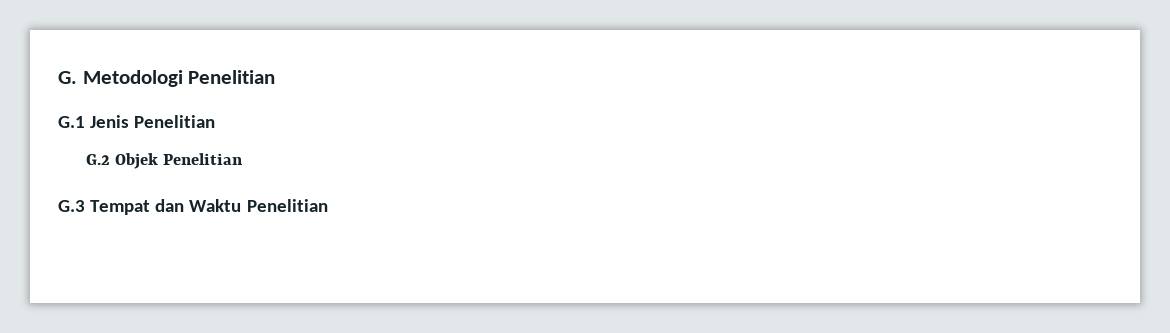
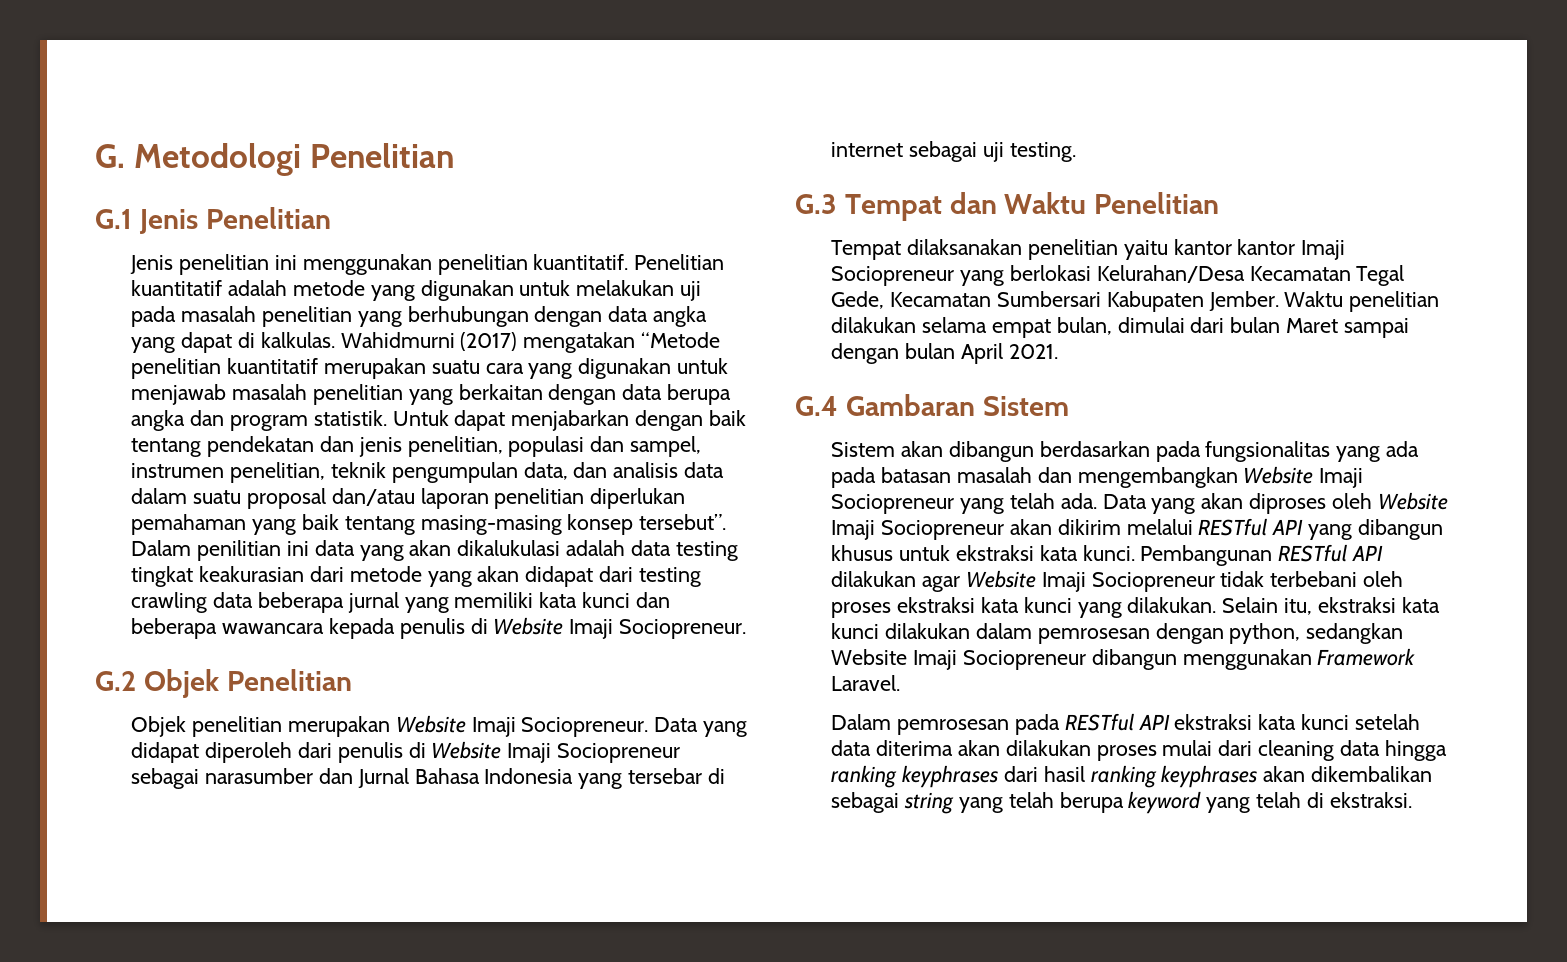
+ Jenis penelitian ini menggunakan penelitian kuantitatif. Penelitian kuantitatif adalah metode yang digunakan untuk melakukan uji pada masalah penelitian yang berhubungan dengan data angka yang dapat di kalkulas. Wahidmurni (2017) mengatakan “Metode penelitian kuantitatif merupakan suatu cara yang digunakan untuk menjawab masalah penelitian yang berkaitan dengan data berupa angka dan program statistik. Untuk dapat menjabarkan dengan baik tentang pendekatan dan jenis penelitian, populasi dan sampel, instrumen penelitian, teknik pengumpulan data, dan analisis data dalam suatu proposal dan/atau laporan penelitian diperlukan pemahaman yang baik tentang masing-masing konsep tersebut”. Dalam penilitian ini data yang akan dikalukulasi adalah data testing tingkat keakurasian dari metode yang akan didapat dari testing crawling data beberapa jurnal yang memiliki kata kunci dan beberapa wawancara kepada penulis di Website Imaji Sociopreneur.
  G.2 Objek Penelitian
+ Objek penelitian merupakan Website Imaji Sociopreneur. Data yang didapat diperoleh dari penulis di Website Imaji Sociopreneur sebagai narasumber dan Jurnal Bahasa Indonesia yang tersebar di internet sebagai uji testing.
+ Tempat dilaksanakan penelitian yaitu kantor kantor Imaji Sociopreneur yang berlokasi Kelurahan/Desa Kecamatan Tegal Gede, Kecamatan Sumbersari Kabupaten Jember. Waktu penelitian dilakukan selama empat bulan, dimulai dari bulan Maret sampai dengan bulan April 2021.
+ G.4 Gambaran Sistem
+ Sistem akan dibangun berdasarkan pada fungsionalitas yang ada pada batasan masalah dan mengembangkan Website Imaji Sociopreneur yang telah ada. Data yang akan diproses oleh Website Imaji Sociopreneur akan dikirim melalui RESTful API yang dibangun khusus untuk ekstraksi kata kunci. Pembangunan RESTful API dilakukan agar Website Imaji Sociopreneur tidak terbebani oleh proses ekstraksi kata kunci yang dilakukan. Selain itu, ekstraksi kata kunci dilakukan dalam pemrosesan dengan python, sedangkan Website Imaji Sociopreneur dibangun menggunakan Framework Laravel.
+ Dalam pemrosesan pada RESTful API ekstraksi kata kunci setelah data diterima akan dilakukan proses mulai dari cleaning data hingga ranking keyphrases dari hasil ranking keyphrases akan dikembalikan sebagai string yang telah berupa keyword yang telah di ekstraksi.

